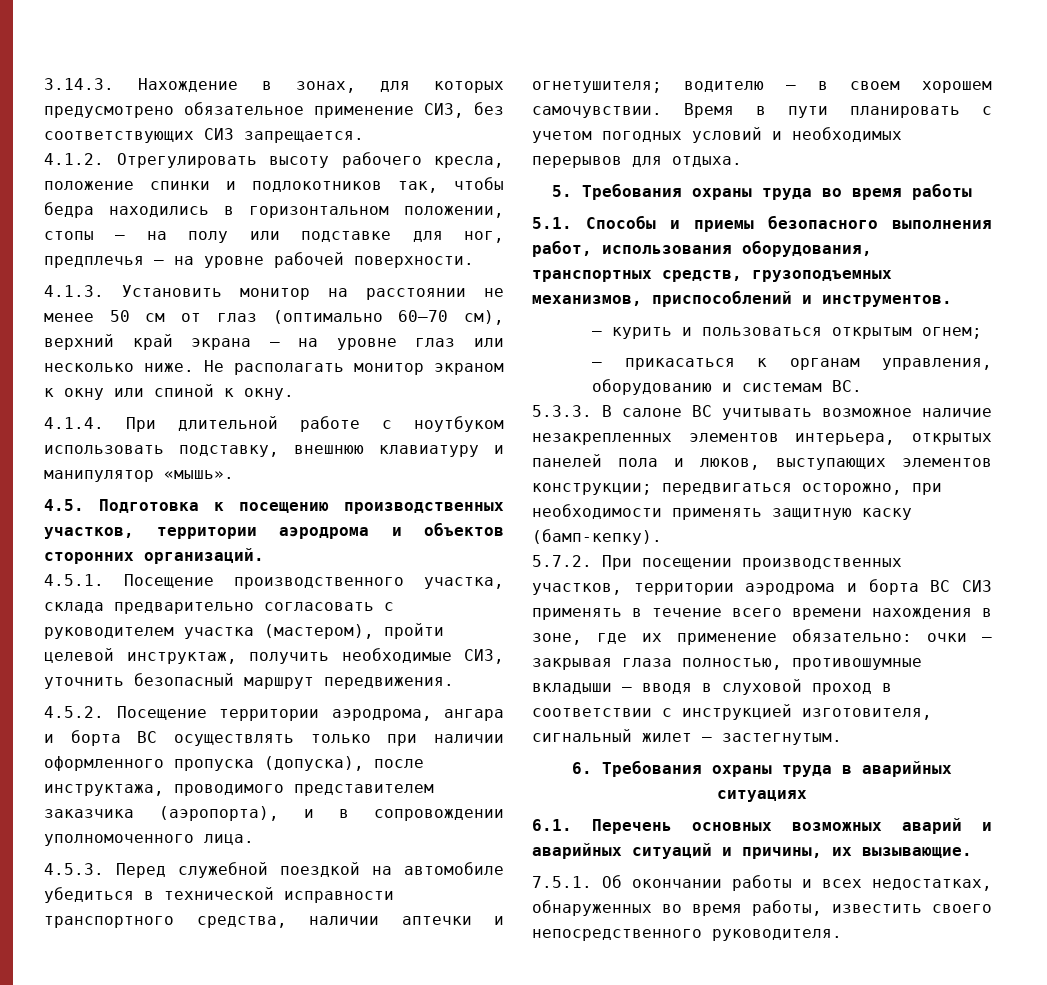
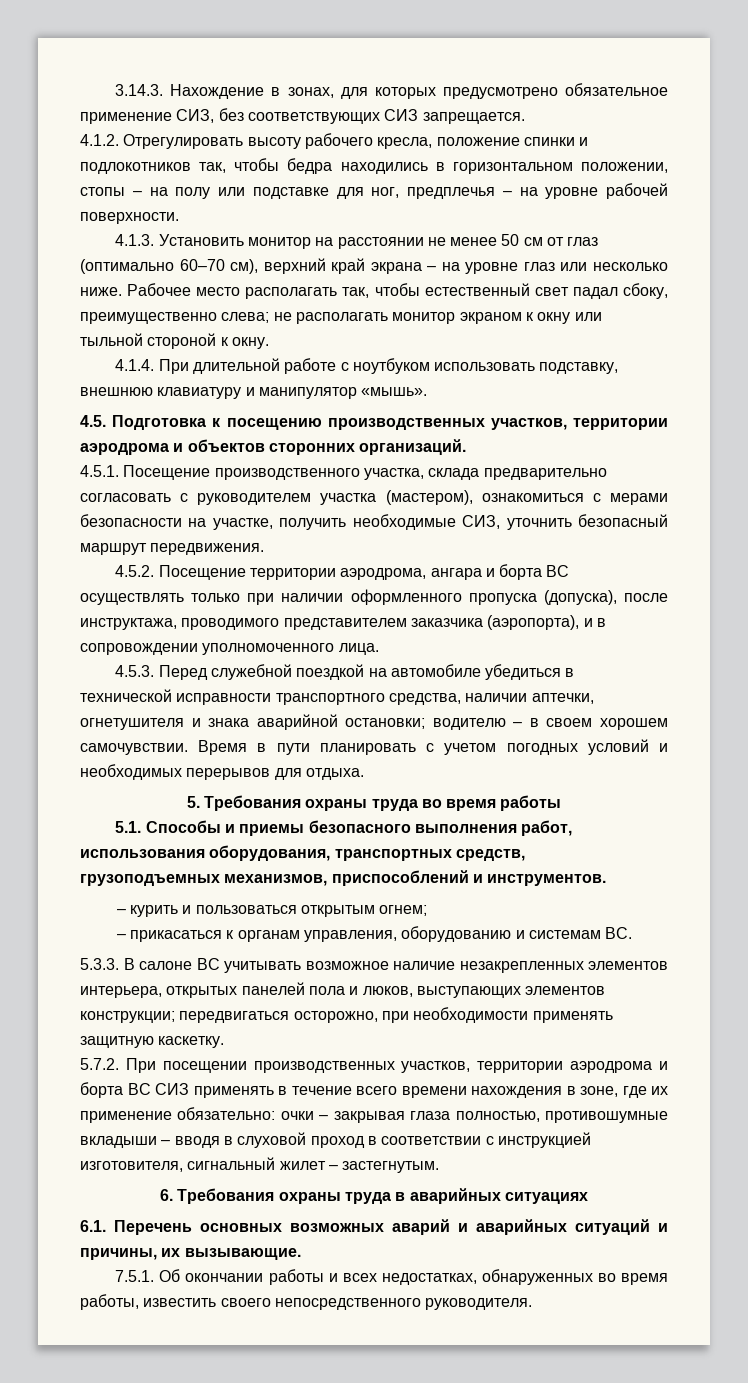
- Не располагать монитор экраном к окну или спиной к окну.
+ Рабочее место располагать так, чтобы естественный свет падал сбоку, преимущественно слева; не располагать монитор экраном к окну или тыльной стороной к окну.
- 4.5.1. Посещение производственного участка, склада предварительно согласовать с руководителем участка (мастером), пройти целевой инструктаж, получить необходимые СИЗ, уточнить безопасный маршрут передвижения.
+ 4.5.1. Посещение производственного участка, склада предварительно согласовать с руководителем участка (мастером), ознакомиться с мерами безопасности на участке, получить необходимые СИЗ, уточнить безопасный маршрут передвижения.
- 4.5.3. Перед служебной поездкой на автомобиле убедиться в технической исправности транспортного средства, наличии аптечки и огнетушителя; водителю – в своем хорошем самочувствии.
+ 4.5.3. Перед служебной поездкой на автомобиле убедиться в технической исправности транспортного средства, наличии аптечки, огнетушителя и знака аварийной остановки; водителю – в своем хорошем самочувствии.
- 5.3.3. В салоне ВС учитывать возможное наличие незакрепленных элементов интерьера, открытых панелей пола и люков, выступающих элементов конструкции; передвигаться осторожно, при необходимости применять защитную каску (бамп-кепку).
+ 5.3.3. В салоне ВС учитывать возможное наличие незакрепленных элементов интерьера, открытых панелей пола и люков, выступающих элементов конструкции; передвигаться осторожно, при необходимости применять защитную каскетку.

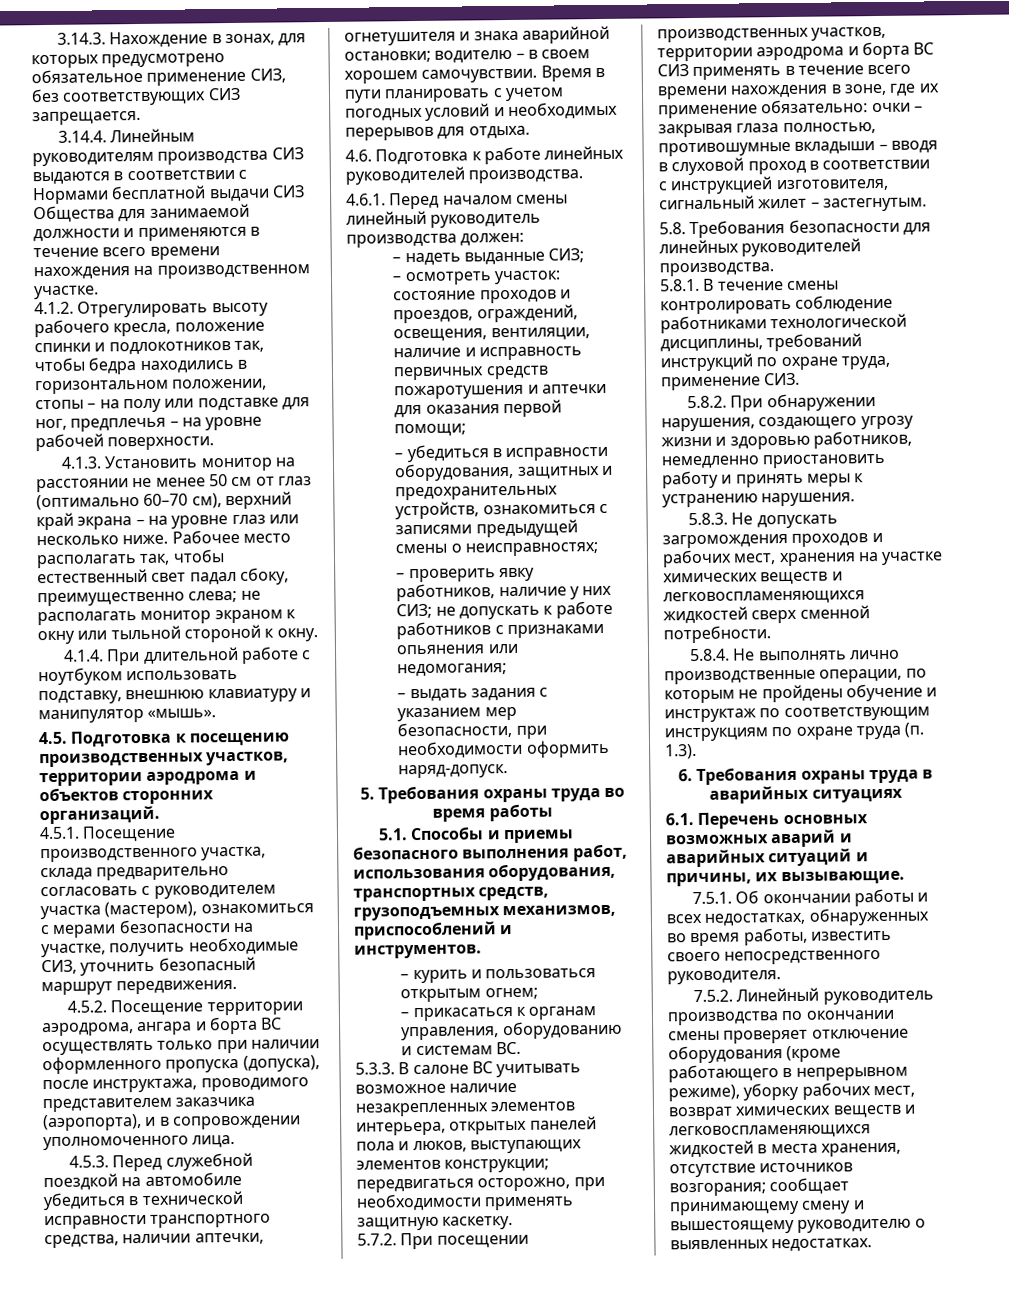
+ 3.14.4. Линейным руководителям производства СИЗ выдаются в соответствии с Нормами бесплатной выдачи СИЗ Общества для занимаемой должности и применяются в течение всего времени нахождения на производственном участке.
+ 4.6. Подготовка к работе линейных руководителей производства.
+ 4.6.1. Перед началом смены линейный руководитель производства должен:
+ – надеть выданные СИЗ;
+ – осмотреть участок: состояние проходов и проездов, ограждений, освещения, вентиляции, наличие и исправность первичных средств пожаротушения и аптечки для оказания первой помощи;
+ – убедиться в исправности оборудования, защитных и предохранительных устройств, ознакомиться с записями предыдущей смены о неисправностях;
+ – проверить явку работников, наличие у них СИЗ; не допускать к работе работников с признаками опьянения или недомогания;
+ – выдать задания с указанием мер безопасности, при необходимости оформить наряд-допуск.
+ 5.8. Требования безопасности для линейных руководителей производства.
+ 5.8.1. В течение смены контролировать соблюдение работниками технологической дисциплины, требований инструкций по охране труда, применение СИЗ.
+ 5.8.2. При обнаружении нарушения, создающего угрозу жизни и здоровью работников, немедленно приостановить работу и принять меры к устранению нарушения.
+ 5.8.3. Не допускать загромождения проходов и рабочих мест, хранения на участке химических веществ и легковоспламеняющихся жидкостей сверх сменной потребности.
+ 5.8.4. Не выполнять лично производственные операции, по которым не пройдены обучение и инструктаж по соответствующим инструкциям по охране труда (п. 1.3).
+ 7.5.2. Линейный руководитель производства по окончании смены проверяет отключение оборудования (кроме работающего в непрерывном режиме), уборку рабочих мест, возврат химических веществ и легковоспламеняющихся жидкостей в места хранения, отсутствие источников возгорания; сообщает принимающему смену и вышестоящему руководителю о выявленных недостатках.

